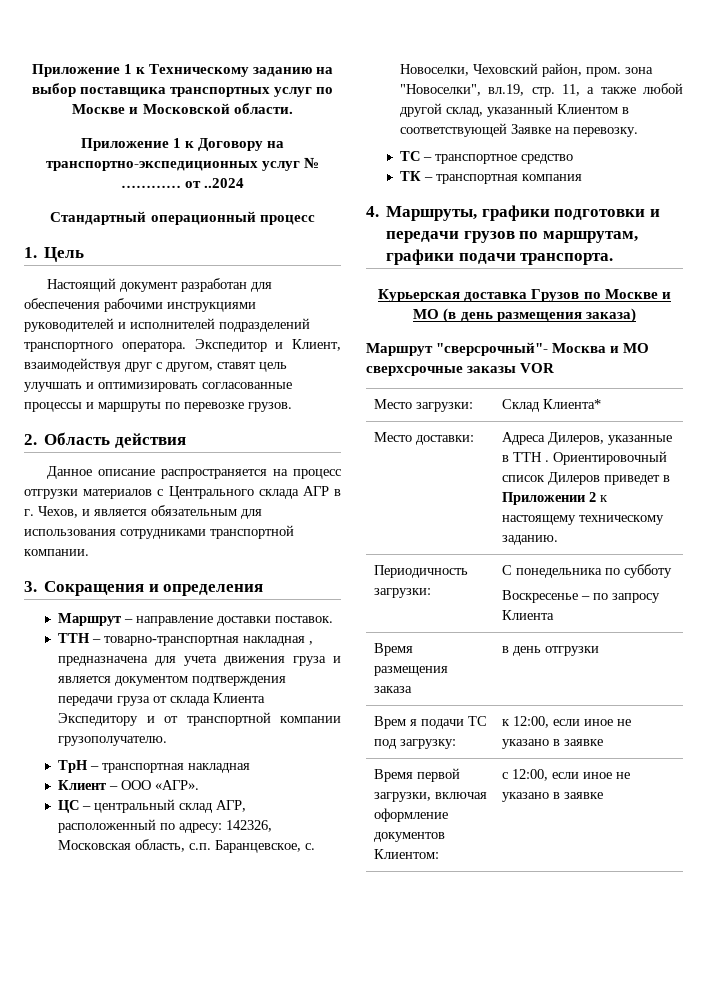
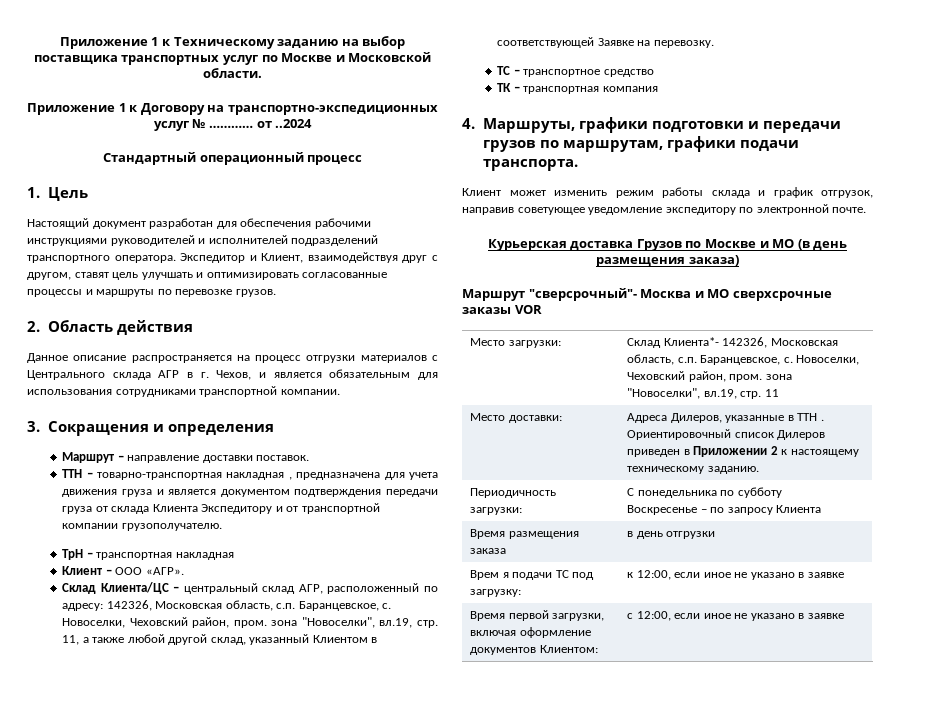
- ЦС – центральный склад АГР, расположенный по адресу: 142326, Московская область, с.п. Баранцевское, с.
+ Склад Клиента/ЦС – центральный склад АГР, расположенный по адресу: 142326, Московская область, с.п. Баранцевское, с.
+ Клиент может изменить режим работы склада и график отгрузок, направив советующее уведомление экспедитору по электронной почте.
- Место загрузки: | Склад Клиента*
+ Место загрузки: | Склад Клиента*- 142326, Московская область, с.п. Баранцевское, с. Новоселки, Чеховский район, пром. зона "Новоселки", вл.19, стр. 11
- Место доставки: | Адреса Дилеров, указанные в ТТН . Ориентировочный список Дилеров приведет в Приложении 2 к настоящему техническому заданию.
+ Место доставки: | Адреса Дилеров, указанные в ТТН . Ориентировочный список Дилеров приведен в Приложении 2 к настоящему техническому заданию.

